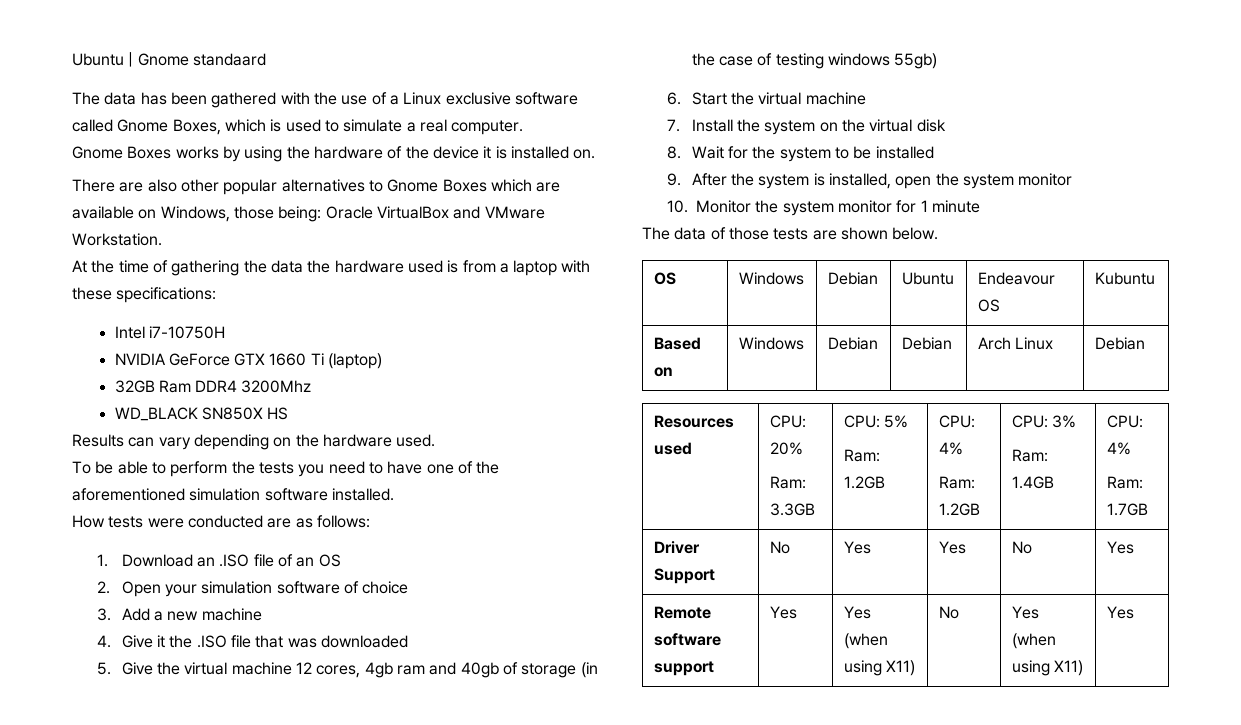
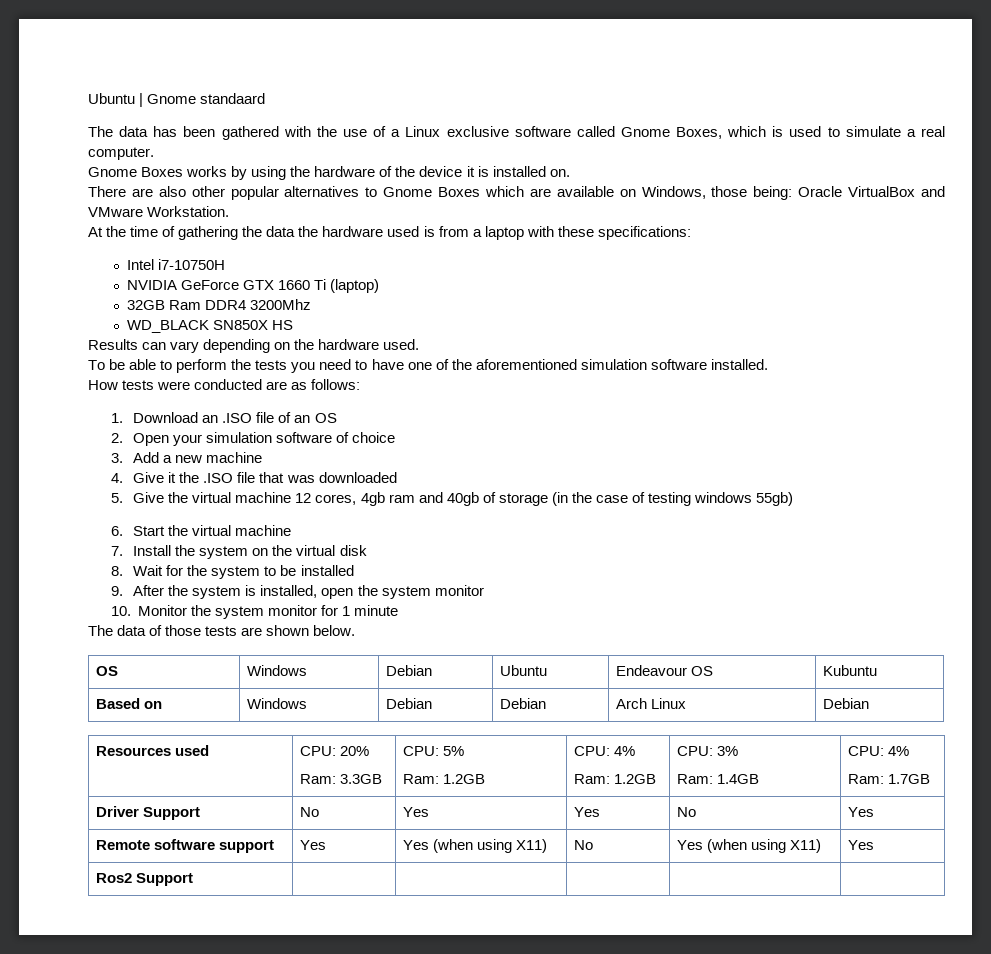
+ Ros2 Support | | | | |

